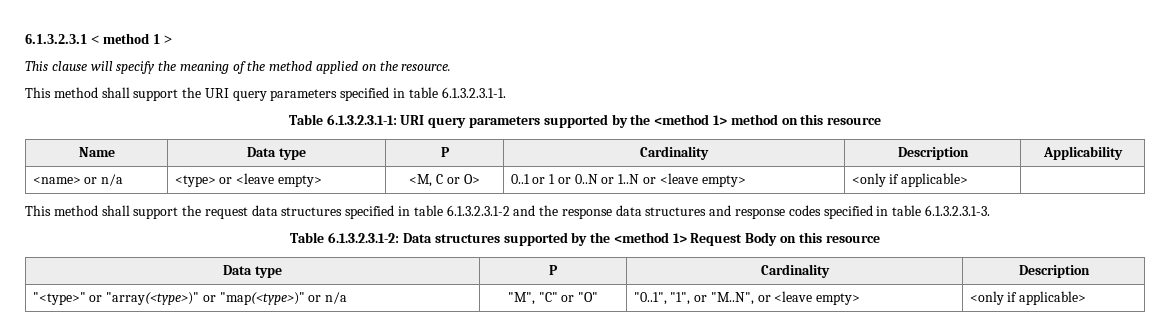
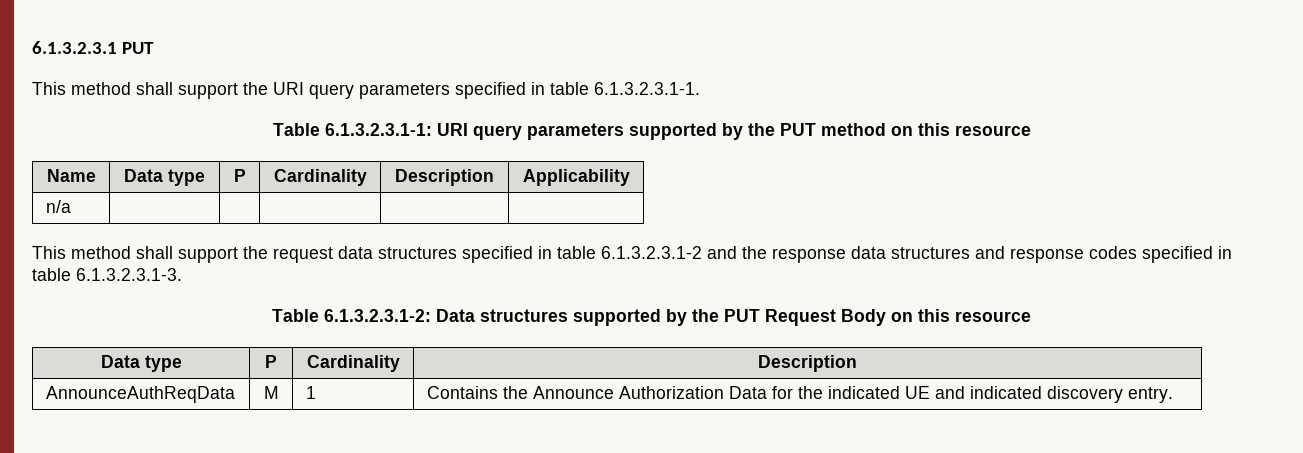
- 6.1.3.2.3.1 < method 1 >
- This clause will specify the meaning of the method applied on the resource.
+ 6.1.3.2.3.1 PUT
- Table 6.1.3.2.3.1-1: URI query parameters supported by the <method 1> method on this resource
+ Table 6.1.3.2.3.1-1: URI query parameters supported by the PUT method on this resource
- <name> or n/a | <type> or <leave empty> | <M, C or O> | 0..1 or 1 or 0..N or 1..N or <leave empty> | <only if applicable> |
+ n/a | | | | |
- Table 6.1.3.2.3.1-2: Data structures supported by the <method 1> Request Body on this resource
+ Table 6.1.3.2.3.1-2: Data structures supported by the PUT Request Body on this resource
- "<type>" or "array(<type>)" or "map(<type>)" or n/a | "M", "C" or "O" | "0..1", "1", or "M..N", or <leave empty> | <only if applicable>
+ AnnounceAuthReqData | M | 1 | Contains the Announce Authorization Data for the indicated UE and indicated discovery entry.

